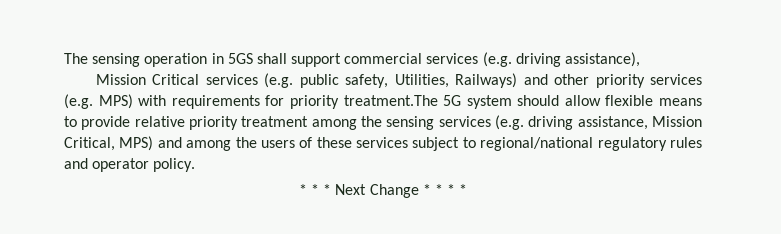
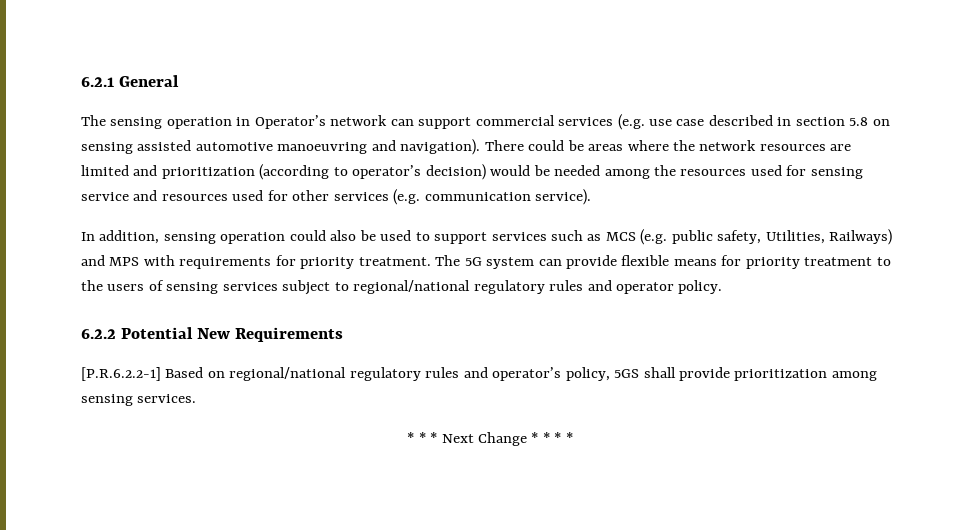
+ 6.2.1 General
- The sensing operation in 5GS shall support commercial services (e.g. driving assistance),
- Mission Critical services (e.g. public safety, Utilities, Railways) and other priority services (e.g. MPS) with requirements for priority treatment.The 5G system should allow flexible means to provide relative priority treatment among the sensing services (e.g. driving assistance, Mission Critical, MPS) and among the users of these services subject to regional/national regulatory rules and operator policy.
+ The sensing operation in Operator’s network can support commercial services (e.g. use case described in section 5.8 on sensing assisted automotive manoeuvring and navigation). There could be areas where the network resources are limited and prioritization (according to operator’s decision) would be needed among the resources used for sensing service and resources used for other services (e.g. communication service).
+ In addition, sensing operation could also be used to support services such as MCS (e.g. public safety, Utilities, Railways) and MPS with requirements for priority treatment. The 5G system can provide flexible means for priority treatment to the users of sensing services subject to regional/national regulatory rules and operator policy.
+ 6.2.2 Potential New Requirements
+ [P.R.6.2.2-1] Based on regional/national regulatory rules and operator’s policy, 5GS shall provide prioritization among sensing services.

